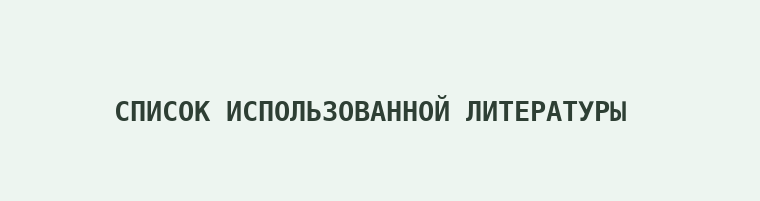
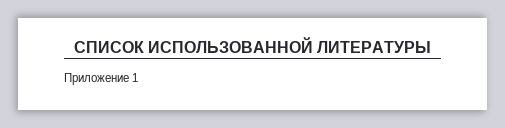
+ Приложение 1

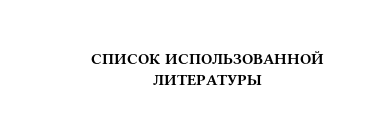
- Приложение 1

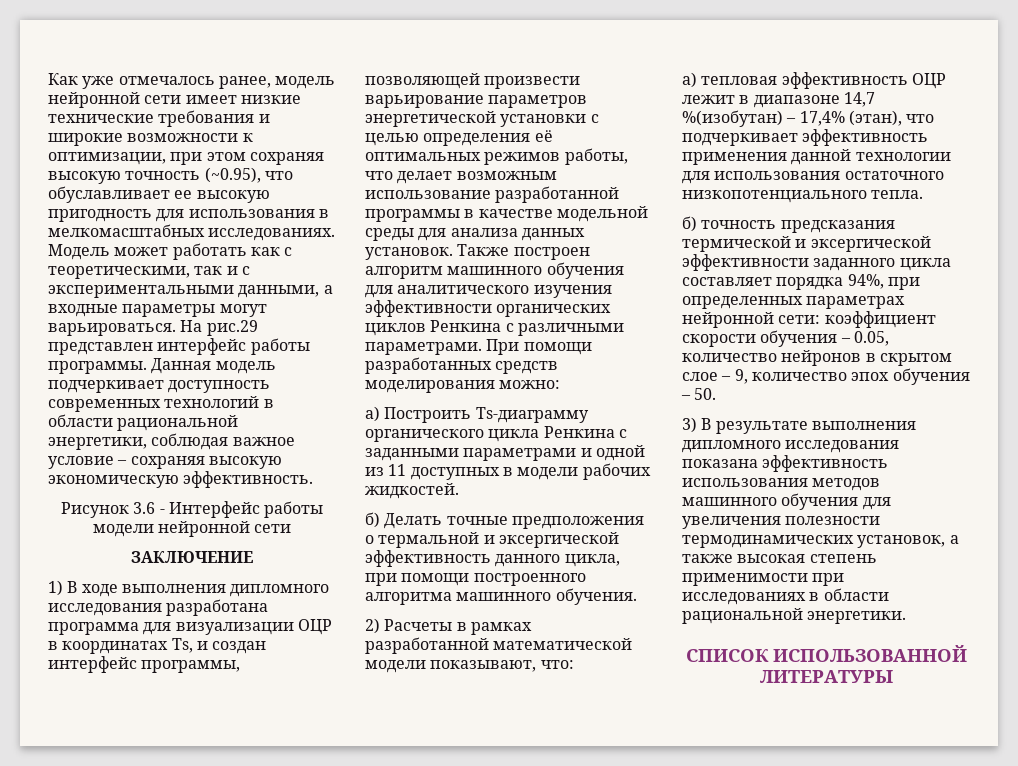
+ Как уже отмечалось ранее, модель нейронной сети имеет низкие технические требования и широкие возможности к оптимизации, при этом сохраняя высокую точность (~0.95), что обуславливает ее высокую пригодность для использования в мелкомасштабных исследованиях. Модель может работать как с теоретическими, так и с экспериментальными данными, а входные параметры могут варьироваться. На рис.29 представлен интерфейс работы программы. Данная модель подчеркивает доступность современных технологий в области рациональной энергетики, соблюдая важное условие – сохраняя высокую экономическую эффективность.
+ Рисунок 3.6 - Интерфейс работы модели нейронной сети
+ ЗАКЛЮЧЕНИЕ
+ 1) В ходе выполнения дипломного исследования разработана программа для визуализации ОЦР в координатах Ts, и создан интерфейс программы, позволяющей произвести варьирование параметров энергетической установки с целью определения её оптимальных режимов работы, что делает возможным использование разработанной программы в качестве модельной среды для анализа данных установок. Также построен алгоритм машинного обучения для аналитического изучения эффективности органических циклов Ренкина с различными параметрами. При помощи разработанных средств моделирования можно:
+ а) Построить Ts-диаграмму органического цикла Ренкина с заданными параметрами и одной из 11 доступных в модели рабочих жидкостей.
+ б) Делать точные предположения о термальной и эксергической эффективность данного цикла, при помощи построенного алгоритма машинного обучения.
+ 2) Расчеты в рамках разработанной математической модели показывают, что:
+ а) тепловая эффективность ОЦР лежит в диапазоне 14,7 %(изобутан) – 17,4% (этан), что подчеркивает эффективность применения данной технологии для использования остаточного низкопотенциального тепла.
+ б) точность предсказания термической и эксергической эффективности заданного цикла составляет порядка 94%, при определенных параметрах нейронной сети: коэффициент скорости обучения – 0.05, количество нейронов в скрытом слое – 9, количество эпох обучения – 50.
+ 3) В результате выполнения дипломного исследования показана эффективность использования методов машинного обучения для увеличения полезности термодинамических установок, а также высокая степень применимости при исследованиях в области рациональной энергетики.

